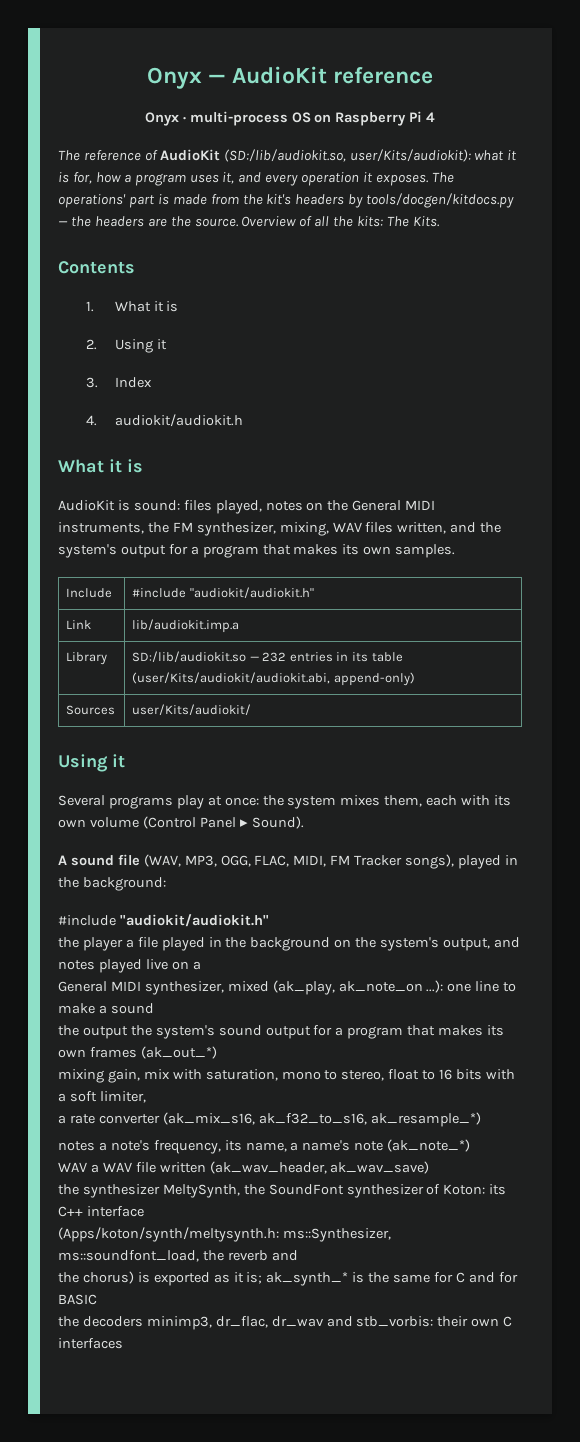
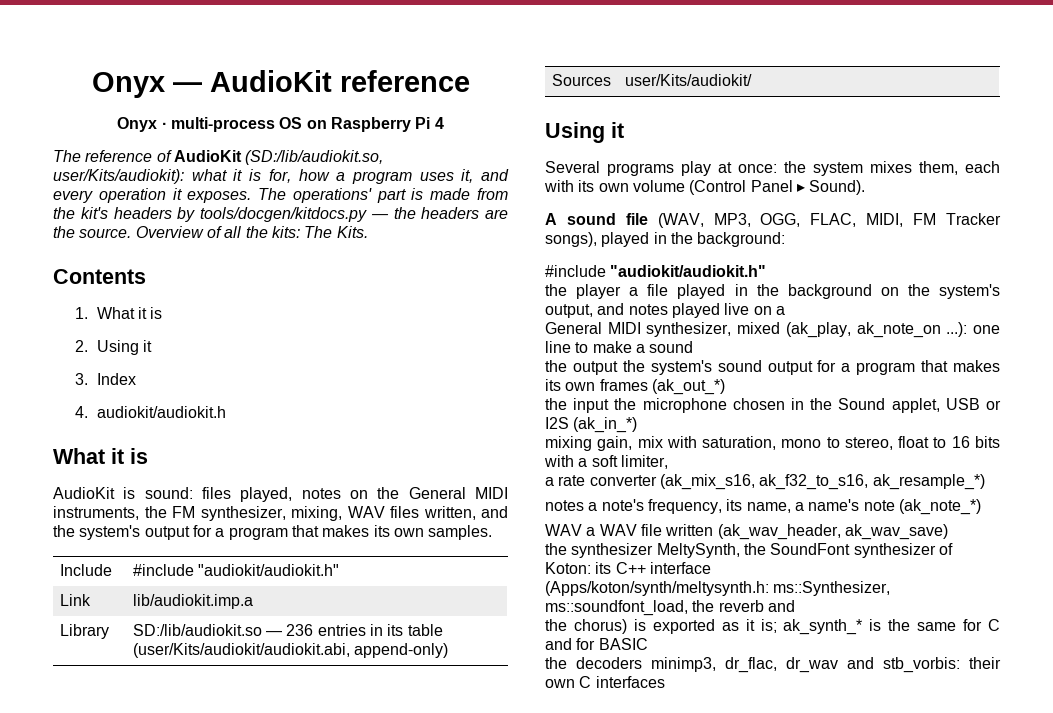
- Library | SD:/lib/audiokit.so — 232 entries in its table (user/Kits/audiokit/audiokit.abi, append-only)
+ Library | SD:/lib/audiokit.so — 236 entries in its table (user/Kits/audiokit/audiokit.abi, append-only)
+ the input the microphone chosen in the Sound applet, USB or I2S (ak_in_*)

